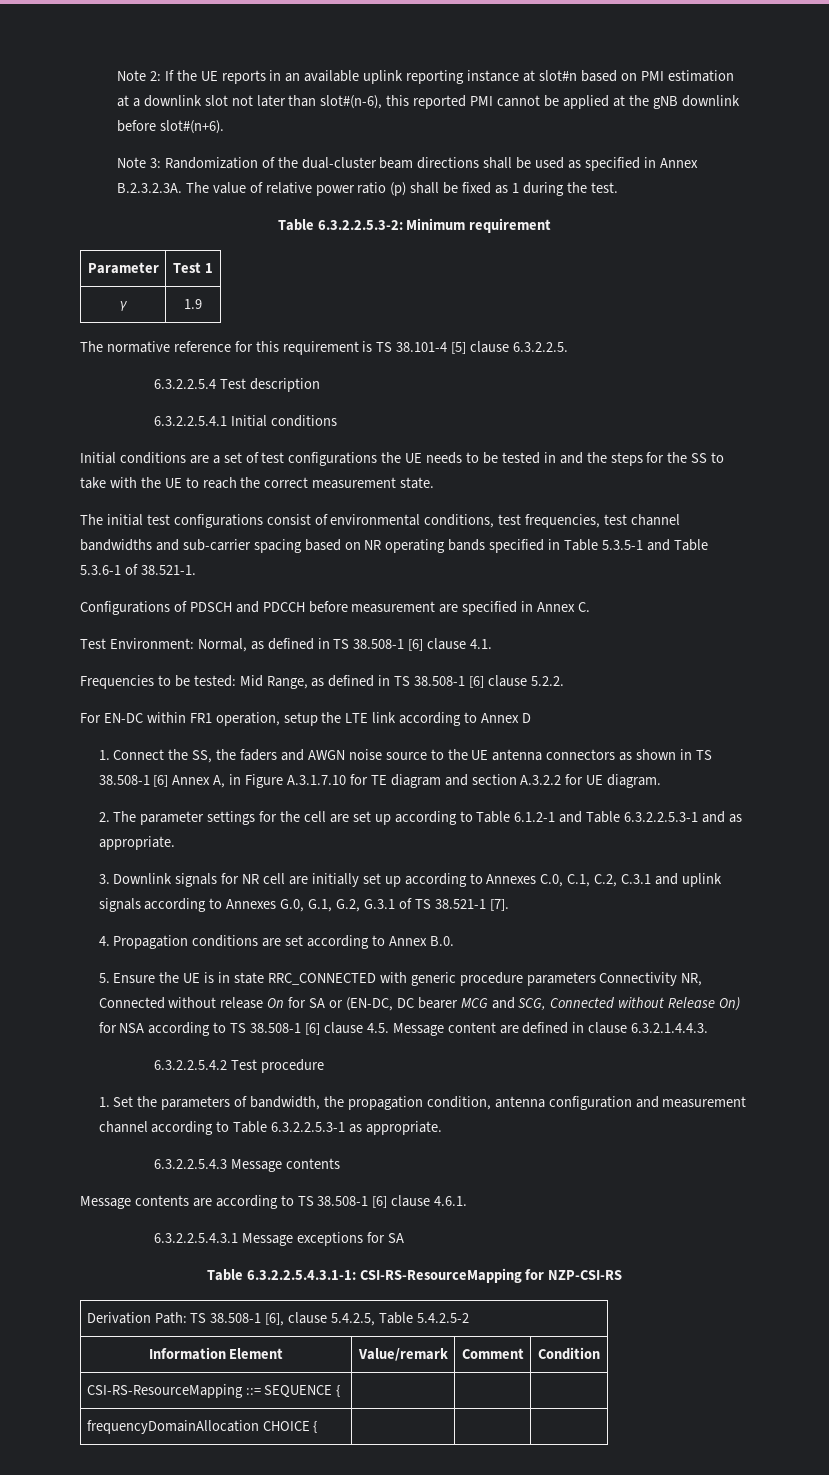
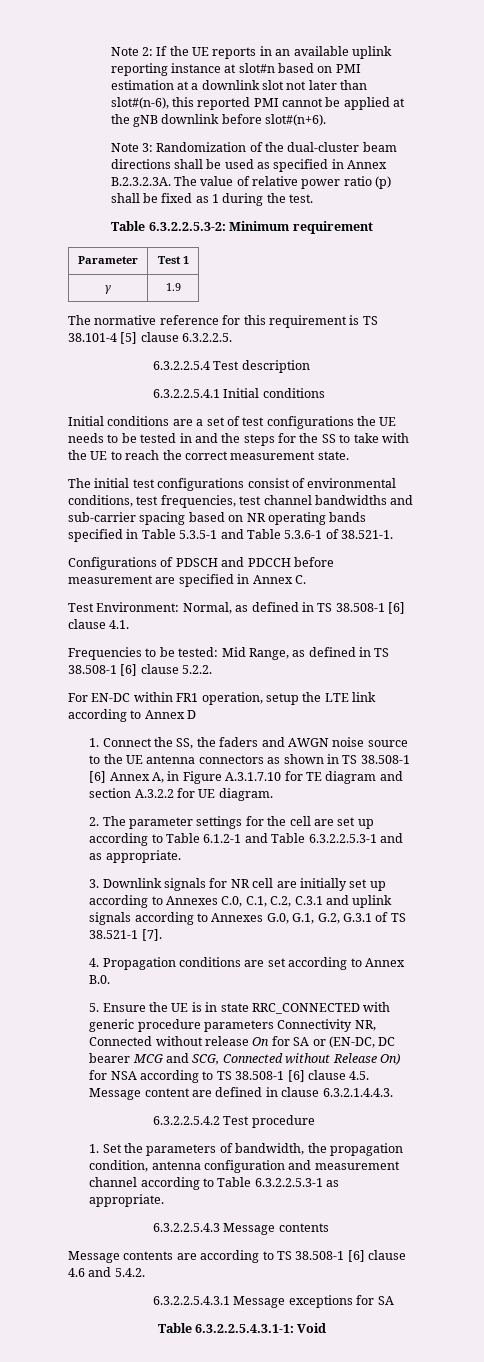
- Message contents are according to TS 38.508-1 [6] clause 4.6.1.
+ Message contents are according to TS 38.508-1 [6] clause 4.6 and 5.4.2.
- Table 6.3.2.2.5.4.3.1-1: CSI-RS-ResourceMapping for NZP-CSI-RS
- Derivation Path: TS 38.508-1 [6], clause 5.4.2.5, Table 5.4.2.5-2
- Information Element | Value/remark | Comment | Condition
- CSI-RS-ResourceMapping ::= SEQUENCE { | | |
- frequencyDomainAllocation CHOICE { | | |
+ Table 6.3.2.2.5.4.3.1-1: Void

